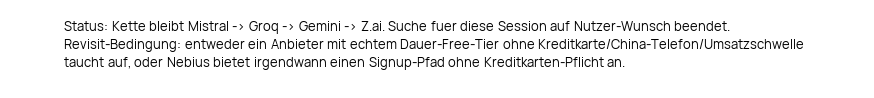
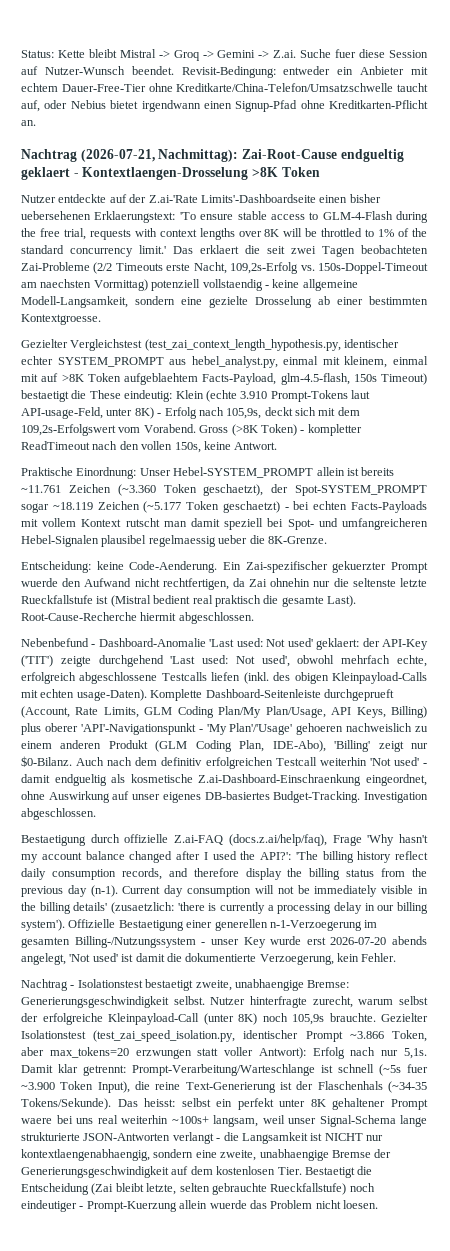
+ Nachtrag (2026-07-21, Nachmittag): Zai-Root-Cause endgueltig geklaert - Kontextlaengen-Drosselung >8K Token
+ Nutzer entdeckte auf der Z.ai-'Rate Limits'-Dashboardseite einen bisher uebersehenen Erklaerungstext: 'To ensure stable access to GLM-4-Flash during the free trial, requests with context lengths over 8K will be throttled to 1% of the standard concurrency limit.' Das erklaert die seit zwei Tagen beobachteten Zai-Probleme (2/2 Timeouts erste Nacht, 109,2s-Erfolg vs. 150s-Doppel-Timeout am naechsten Vormittag) potenziell vollstaendig - keine allgemeine Modell-Langsamkeit, sondern eine gezielte Drosselung ab einer bestimmten Kontextgroesse.
+ Gezielter Vergleichstest (test_zai_context_length_hypothesis.py, identischer echter SYSTEM_PROMPT aus hebel_analyst.py, einmal mit kleinem, einmal mit auf >8K Token aufgeblaehtem Facts-Payload, glm-4.5-flash, 150s Timeout) bestaetigt die These eindeutig: Klein (echte 3.910 Prompt-Tokens laut API-usage-Feld, unter 8K) - Erfolg nach 105,9s, deckt sich mit dem 109,2s-Erfolgswert vom Vorabend. Gross (>8K Token) - kompletter ReadTimeout nach den vollen 150s, keine Antwort.
+ Praktische Einordnung: Unser Hebel-SYSTEM_PROMPT allein ist bereits ~11.761 Zeichen (~3.360 Token geschaetzt), der Spot-SYSTEM_PROMPT sogar ~18.119 Zeichen (~5.177 Token geschaetzt) - bei echten Facts-Payloads mit vollem Kontext rutscht man damit speziell bei Spot- und umfangreicheren Hebel-Signalen plausibel regelmaessig ueber die 8K-Grenze.
+ Entscheidung: keine Code-Aenderung. Ein Zai-spezifischer gekuerzter Prompt wuerde den Aufwand nicht rechtfertigen, da Zai ohnehin nur die seltenste letzte Rueckfallstufe ist (Mistral bedient real praktisch die gesamte Last). Root-Cause-Recherche hiermit abgeschlossen.
+ Nebenbefund - Dashboard-Anomalie 'Last used: Not used' geklaert: der API-Key ('TIT') zeigte durchgehend 'Last used: Not used', obwohl mehrfach echte, erfolgreich abgeschlossene Testcalls liefen (inkl. des obigen Kleinpayload-Calls mit echten usage-Daten). Komplette Dashboard-Seitenleiste durchgeprueft (Account, Rate Limits, GLM Coding Plan/My Plan/Usage, API Keys, Billing) plus oberer 'API'-Navigationspunkt - 'My Plan'/'Usage' gehoeren nachweislich zu einem anderen Produkt (GLM Coding Plan, IDE-Abo), 'Billing' zeigt nur $0-Bilanz. Auch nach dem definitiv erfolgreichen Testcall weiterhin 'Not used' - damit endgueltig als kosmetische Z.ai-Dashboard-Einschraenkung eingeordnet, ohne Auswirkung auf unser eigenes DB-basiertes Budget-Tracking. Investigation abgeschlossen.
+ Bestaetigung durch offizielle Z.ai-FAQ (docs.z.ai/help/faq), Frage 'Why hasn't my account balance changed after I used the API?': 'The billing history reflect daily consumption records, and therefore display the billing status from the previous day (n-1). Current day consumption will not be immediately visible in the billing details' (zusaetzlich: 'there is currently a processing delay in our billing system'). Offizielle Bestaetigung einer generellen n-1-Verzoegerung im gesamten Billing-/Nutzungssystem - unser Key wurde erst 2026-07-20 abends angelegt, 'Not used' ist damit die dokumentierte Verzoegerung, kein Fehler.
+ Nachtrag - Isolationstest bestaetigt zweite, unabhaengige Bremse: Generierungsgeschwindigkeit selbst. Nutzer hinterfragte zurecht, warum selbst der erfolgreiche Kleinpayload-Call (unter 8K) noch 105,9s brauchte. Gezielter Isolationstest (test_zai_speed_isolation.py, identischer Prompt ~3.866 Token, aber max_tokens=20 erzwungen statt voller Antwort): Erfolg nach nur 5,1s. Damit klar getrennt: Prompt-Verarbeitung/Warteschlange ist schnell (~5s fuer ~3.900 Token Input), die reine Text-Generierung ist der Flaschenhals (~34-35 Tokens/Sekunde). Das heisst: selbst ein perfekt unter 8K gehaltener Prompt waere bei uns real weiterhin ~100s+ langsam, weil unser Signal-Schema lange strukturierte JSON-Antworten verlangt - die Langsamkeit ist NICHT nur kontextlaengenabhaengig, sondern eine zweite, unabhaengige Bremse der Generierungsgeschwindigkeit auf dem kostenlosen Tier. Bestaetigt die Entscheidung (Zai bleibt letzte, selten gebrauchte Rueckfallstufe) noch eindeutiger - Prompt-Kuerzung allein wuerde das Problem nicht loesen.

